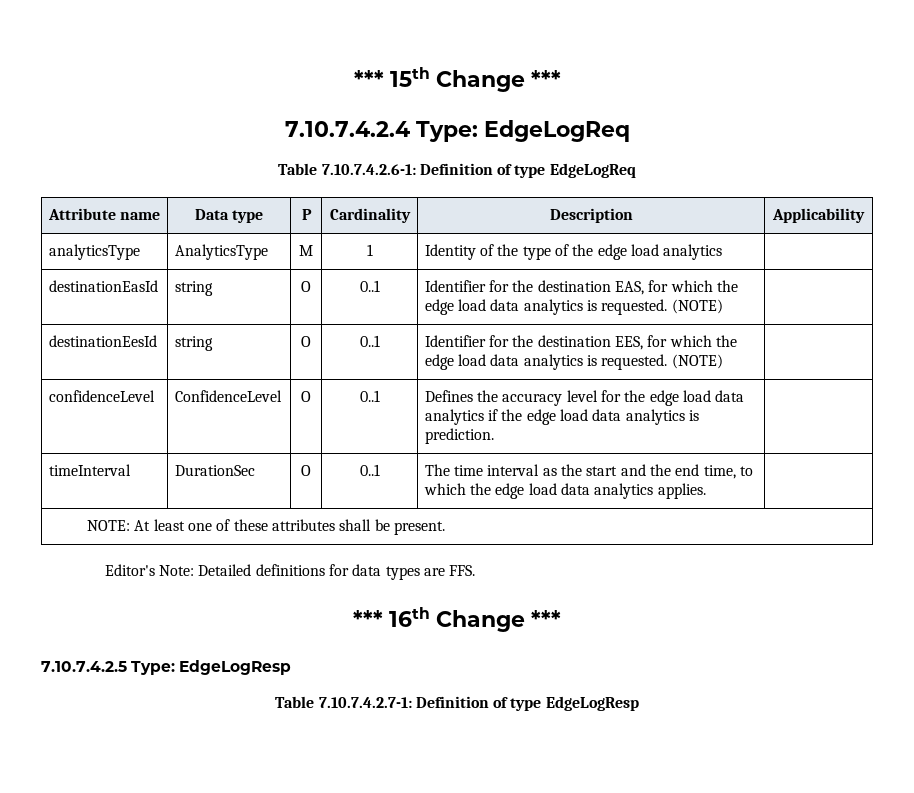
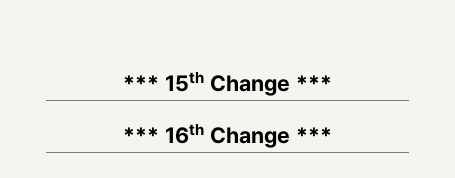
- 7.10.7.4.2.4 Type: EdgeLogReq
- Table 7.10.7.4.2.6-1: Definition of type EdgeLogReq
- Attribute name | Data type | P | Cardinality | Description | Applicability
- analyticsType | AnalyticsType | M | 1 | Identity of the type of the edge load analytics |
- destinationEasId | string | O | 0..1 | Identifier for the destination EAS, for which the edge load data analytics is requested. (NOTE) |
- destinationEesId | string | O | 0..1 | Identifier for the destination EES, for which the edge load data analytics is requested. (NOTE) |
- confidenceLevel | ConfidenceLevel | O | 0..1 | Defines the accuracy level for the edge load data analytics if the edge load data analytics is prediction. |
- timeInterval | DurationSec | O | 0..1 | The time interval as the start and the end time, to which the edge load data analytics applies. |
- NOTE: At least one of these attributes shall be present.
- Editor's Note: Detailed definitions for data types are FFS.
  *** 16th Change ***
- 7.10.7.4.2.5 Type: EdgeLogResp
- Table 7.10.7.4.2.7-1: Definition of type EdgeLogResp

